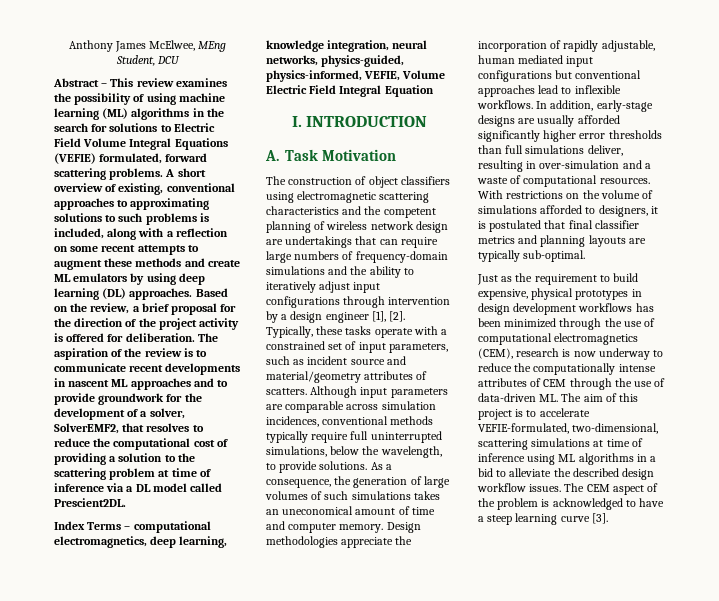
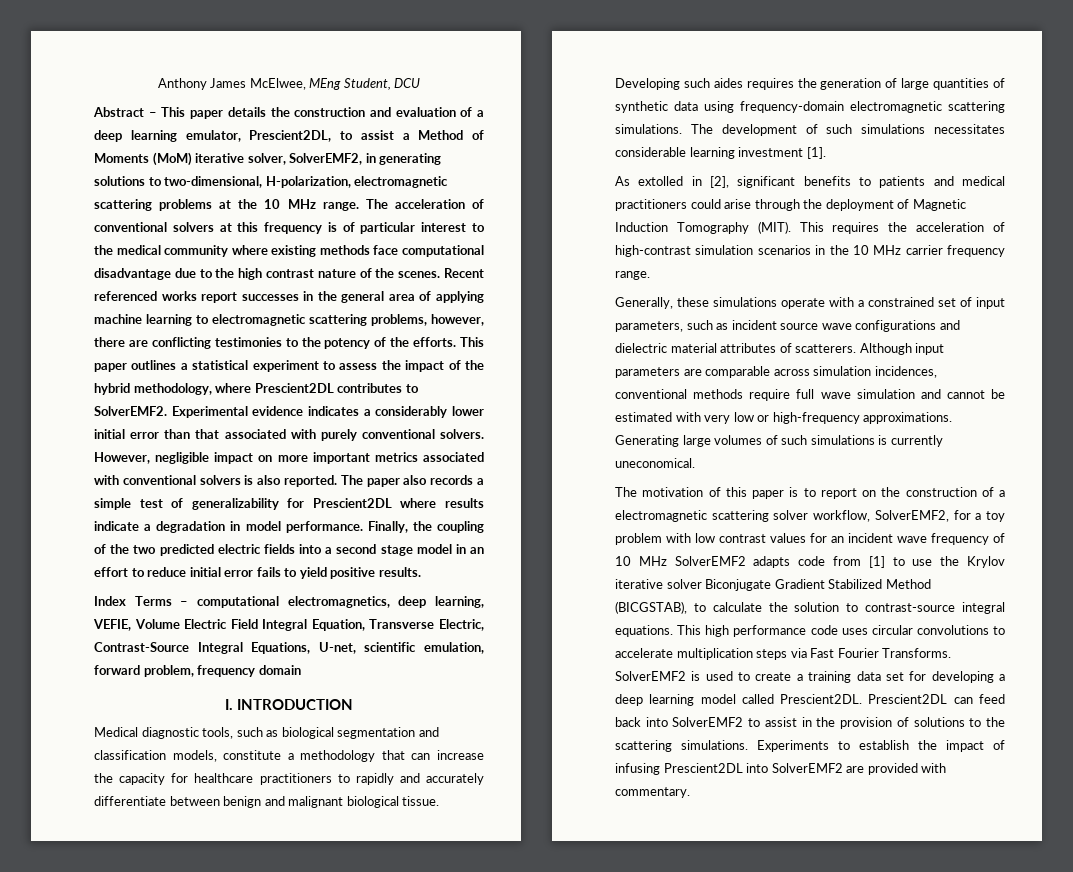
- Abstract – This review examines the possibility of using machine learning (ML) algorithms in the search for solutions to Electric Field Volume Integral Equations (VEFIE) formulated, forward scattering problems. A short overview of existing, conventional approaches to approximating solutions to such problems is included, along with a reflection on some recent attempts to augment these methods and create ML emulators by using deep learning (DL) approaches. Based on the review, a brief proposal for the direction of the project activity is offered for deliberation. The aspiration of the review is to communicate recent developments in nascent ML approaches and to provide groundwork for the development of a solver, SolverEMF2, that resolves to reduce the computational cost of providing a solution to the scattering problem at time of inference via a DL model called Prescient2DL.
+ Abstract – This paper details the construction and evaluation of a deep learning emulator, Prescient2DL, to assist a Method of Moments (MoM) iterative solver, SolverEMF2, in generating solutions to two-dimensional, H-polarization, electromagnetic scattering problems at the 10 MHz range. The acceleration of conventional solvers at this frequency is of particular interest to the medical community where existing methods face computational disadvantage due to the high contrast nature of the scenes. Recent referenced works report successes in the general area of applying machine learning to electromagnetic scattering problems, however, there are conflicting testimonies to the potency of the efforts. This paper outlines a statistical experiment to assess the impact of the hybrid methodology, where Prescient2DL contributes to SolverEMF2. Experimental evidence indicates a considerably lower initial error than that associated with purely conventional solvers. However, negligible impact on more important metrics associated with conventional solvers is also reported. The paper also records a simple test of generalizability for Prescient2DL where results indicate a degradation in model performance. Finally, the coupling of the two predicted electric fields into a second stage model in an effort to reduce initial error fails to yield positive results.
- Index Terms – computational electromagnetics, deep learning, knowledge integration, neural networks, physics-guided, physics-informed, VEFIE, Volume Electric Field Integral Equation
+ Index Terms – computational electromagnetics, deep learning, VEFIE, Volume Electric Field Integral Equation, Transverse Electric, Contrast-Source Integral Equations, U-net, scientific emulation, forward problem, frequency domain
  I. INTRODUCTION
- A. Task Motivation
- The construction of object classifiers using electromagnetic scattering characteristics and the competent planning of wireless network design are undertakings that can require large numbers of frequency-domain simulations and the ability to iteratively adjust input configurations through intervention by a design engineer [1], [2]. Typically, these tasks operate with a constrained set of input parameters, such as incident source and material/geometry attributes of scatters.
+ Medical diagnostic tools, such as biological segmentation and classification models, constitute a methodology that can increase the capacity for healthcare practitioners to rapidly and accurately differentiate between benign and malignant biological tissue. Developing such aides requires the generation of large quantities of synthetic data using frequency-domain electromagnetic scattering simulations. The development of such simulations necessitates considerable learning investment [1].
+ As extolled in [2], significant benefits to patients and medical practitioners could arise through the deployment of Magnetic Induction Tomography (MIT). This requires the acceleration of high-contrast simulation scenarios in the 10 MHz carrier frequency range.
+ Generally, these simulations operate with a constrained set of input parameters, such as incident source wave configurations and dielectric material attributes of scatterers.
- Although input parameters are comparable across simulation incidences, conventional methods typically require full uninterrupted simulations, below the wavelength, to provide solutions. As a consequence, the generation of large volumes of such simulations takes an uneconomical amount of time and computer memory. Design methodologies appreciate the incorporation of rapidly adjustable, human mediated input configurations but conventional approaches lead to inflexible workflows. In addition, early-stage designs are usually afforded significantly higher error thresholds than full simulations deliver, resulting in over-simulation and a waste of computational resources. With restrictions on the volume of simulations afforded to designers, it is postulated that final classifier metrics and planning layouts are typically sub-optimal.
- Just as the requirement to build expensive, physical prototypes in design development workflows has been minimized through the use of computational electromagnetics (CEM), research is now underway to reduce the computationally intense attributes of CEM through the use of data-driven ML. The aim of this project is to accelerate VEFIE-formulated, two-dimensional, scattering simulations at time of inference using ML algorithms in a bid to alleviate the described design workflow issues. The CEM aspect of the problem is acknowledged to have a steep learning curve [3].
+ Although input parameters are comparable across simulation incidences, conventional methods require full wave simulation and cannot be estimated with very low or high-frequency approximations. Generating large volumes of such simulations is currently uneconomical.
+ The motivation of this paper is to report on the construction of a electromagnetic scattering solver workflow, SolverEMF2, for a toy problem with low contrast values for an incident wave frequency of 10 MHz SolverEMF2 adapts code from [1] to use the Krylov iterative solver Biconjugate Gradient Stabilized Method (BICGSTAB), to calculate the solution to contrast-source integral equations. This high performance code uses circular convolutions to accelerate multiplication steps via Fast Fourier Transforms. SolverEMF2 is used to create a training data set for developing a deep learning model called Prescient2DL. Prescient2DL can feed back into SolverEMF2 to assist in the provision of solutions to the scattering simulations. Experiments to establish the impact of infusing Prescient2DL into SolverEMF2 are provided with commentary.

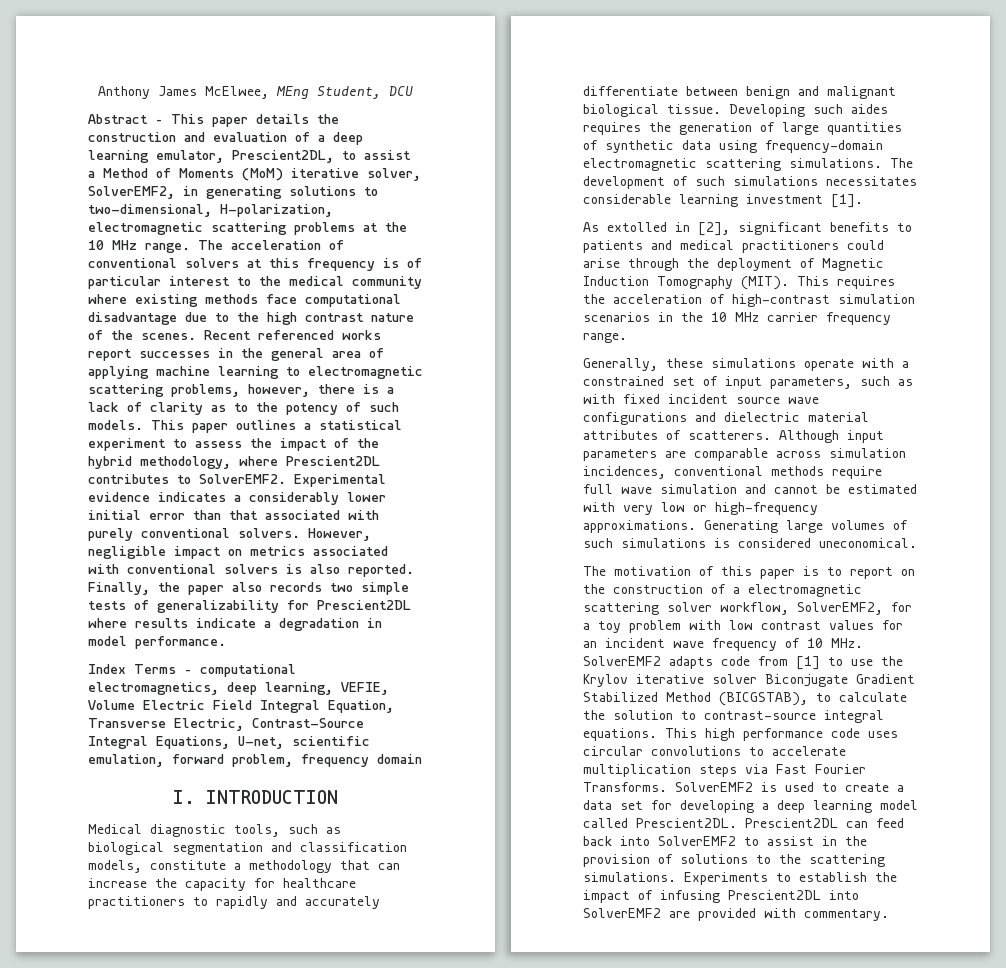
- Recent referenced works report successes in the general area of applying machine learning to electromagnetic scattering problems, however, there are conflicting testimonies to the potency of the efforts.
+ Recent referenced works report successes in the general area of applying machine learning to electromagnetic scattering problems, however, there is a lack of clarity as to the potency of such models.
- However, negligible impact on more important metrics associated with conventional solvers is also reported.
+ However, negligible impact on metrics associated with conventional solvers is also reported.
- The paper also records a simple test of generalizability for Prescient2DL where results indicate a degradation in model performance. Finally, the coupling of the two predicted electric fields into a second stage model in an effort to reduce initial error fails to yield positive results.
+ Finally, the paper also records two simple tests of generalizability for Prescient2DL where results indicate a degradation in model performance.
- Generally, these simulations operate with a constrained set of input parameters, such as incident source wave configurations and dielectric material attributes of scatterers.
+ Generally, these simulations operate with a constrained set of input parameters, such as with fixed incident source wave configurations and dielectric material attributes of scatterers.
- Generating large volumes of such simulations is currently uneconomical.
+ Generating large volumes of such simulations is considered uneconomical.
- The motivation of this paper is to report on the construction of a electromagnetic scattering solver workflow, SolverEMF2, for a toy problem with low contrast values for an incident wave frequency of 10 MHz SolverEMF2 adapts code from [1] to use the Krylov iterative solver Biconjugate Gradient Stabilized Method (BICGSTAB), to calculate the solution to contrast-source integral equations.
+ The motivation of this paper is to report on the construction of a electromagnetic scattering solver workflow, SolverEMF2, for a toy problem with low contrast values for an incident wave frequency of 10 MHz. SolverEMF2 adapts code from [1] to use the Krylov iterative solver Biconjugate Gradient Stabilized Method (BICGSTAB), to calculate the solution to contrast-source integral equations.
- SolverEMF2 is used to create a training data set for developing a deep learning model called Prescient2DL.
+ SolverEMF2 is used to create a data set for developing a deep learning model called Prescient2DL.

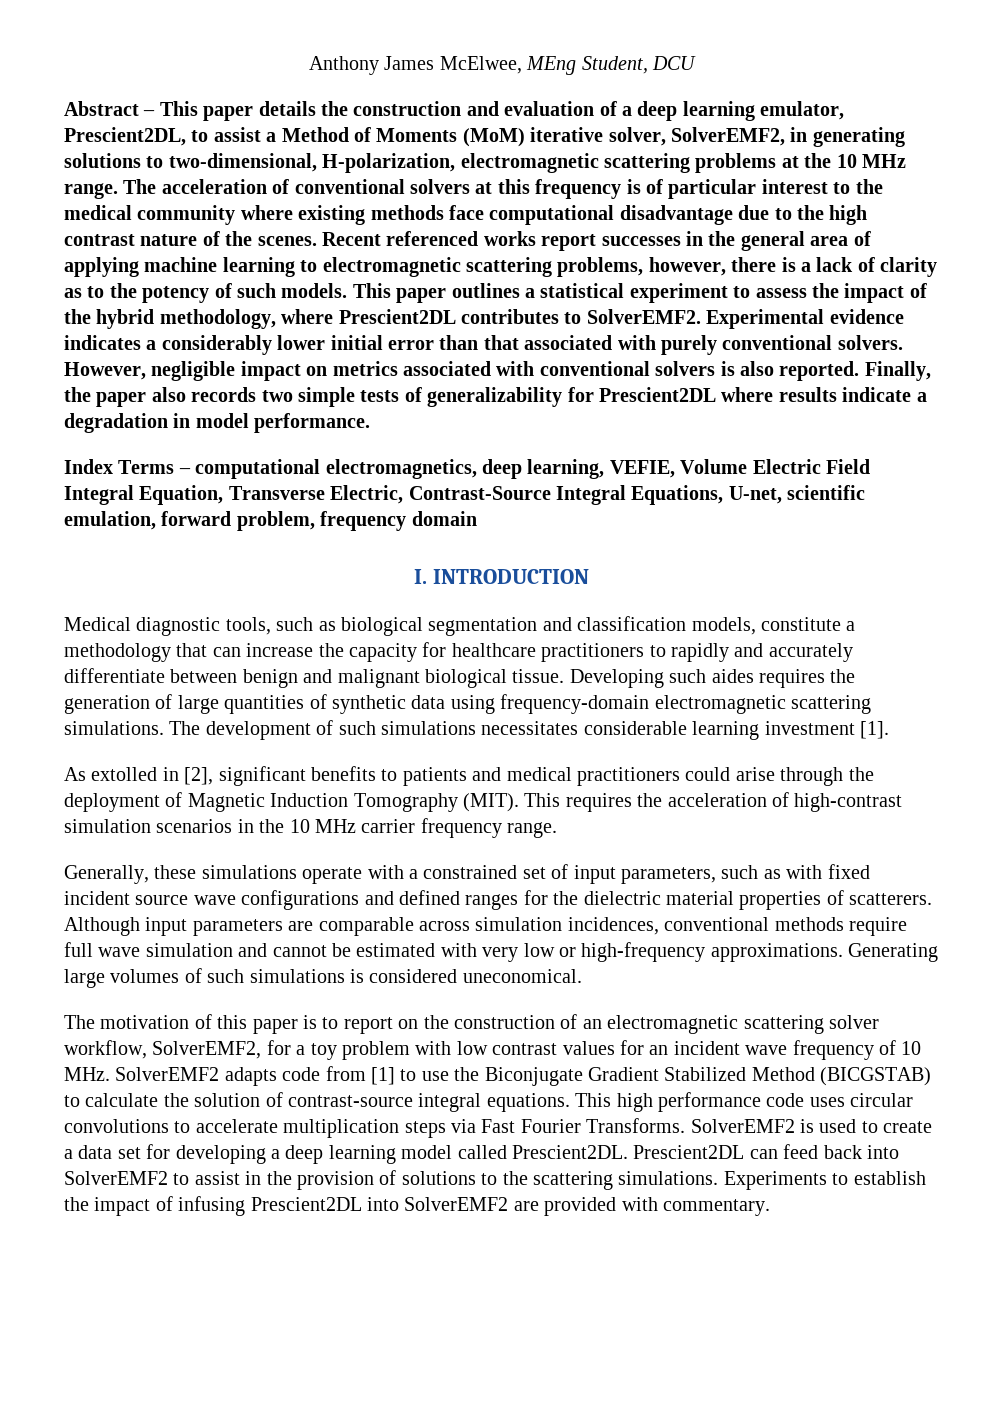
- Generally, these simulations operate with a constrained set of input parameters, such as with fixed incident source wave configurations and dielectric material attributes of scatterers.
+ Generally, these simulations operate with a constrained set of input parameters, such as with fixed incident source wave configurations and defined ranges for the dielectric material properties of scatterers.
- The motivation of this paper is to report on the construction of a electromagnetic scattering solver workflow, SolverEMF2, for a toy problem with low contrast values for an incident wave frequency of 10 MHz. SolverEMF2 adapts code from [1] to use the Krylov iterative solver Biconjugate Gradient Stabilized Method (BICGSTAB), to calculate the solution to contrast-source integral equations.
+ The motivation of this paper is to report on the construction of an electromagnetic scattering solver workflow, SolverEMF2, for a toy problem with low contrast values for an incident wave frequency of 10 MHz. SolverEMF2 adapts code from [1] to use the Biconjugate Gradient Stabilized Method (BICGSTAB) to calculate the solution of contrast-source integral equations.

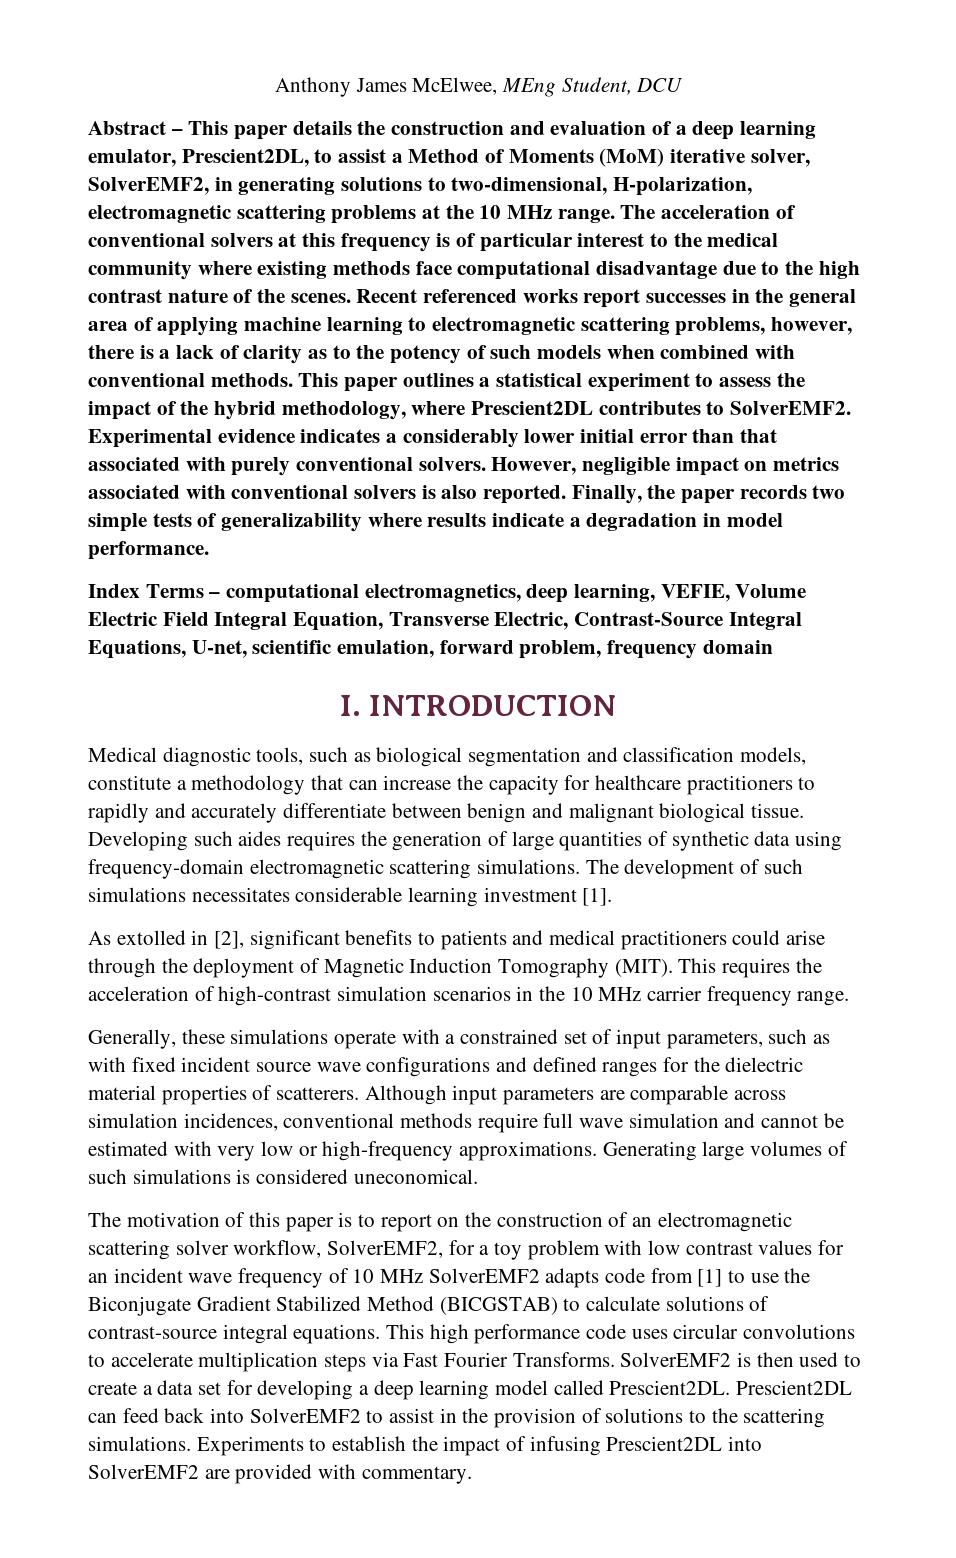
- Recent referenced works report successes in the general area of applying machine learning to electromagnetic scattering problems, however, there is a lack of clarity as to the potency of such models.
+ Recent referenced works report successes in the general area of applying machine learning to electromagnetic scattering problems, however, there is a lack of clarity as to the potency of such models when combined with conventional methods.
- Finally, the paper also records two simple tests of generalizability for Prescient2DL where results indicate a degradation in model performance.
+ Finally, the paper records two simple tests of generalizability where results indicate a degradation in model performance.
- The motivation of this paper is to report on the construction of an electromagnetic scattering solver workflow, SolverEMF2, for a toy problem with low contrast values for an incident wave frequency of 10 MHz. SolverEMF2 adapts code from [1] to use the Biconjugate Gradient Stabilized Method (BICGSTAB) to calculate the solution of contrast-source integral equations.
+ The motivation of this paper is to report on the construction of an electromagnetic scattering solver workflow, SolverEMF2, for a toy problem with low contrast values for an incident wave frequency of 10 MHz SolverEMF2 adapts code from [1] to use the Biconjugate Gradient Stabilized Method (BICGSTAB) to calculate solutions of contrast-source integral equations.
- SolverEMF2 is used to create a data set for developing a deep learning model called Prescient2DL.
+ SolverEMF2 is then used to create a data set for developing a deep learning model called Prescient2DL.

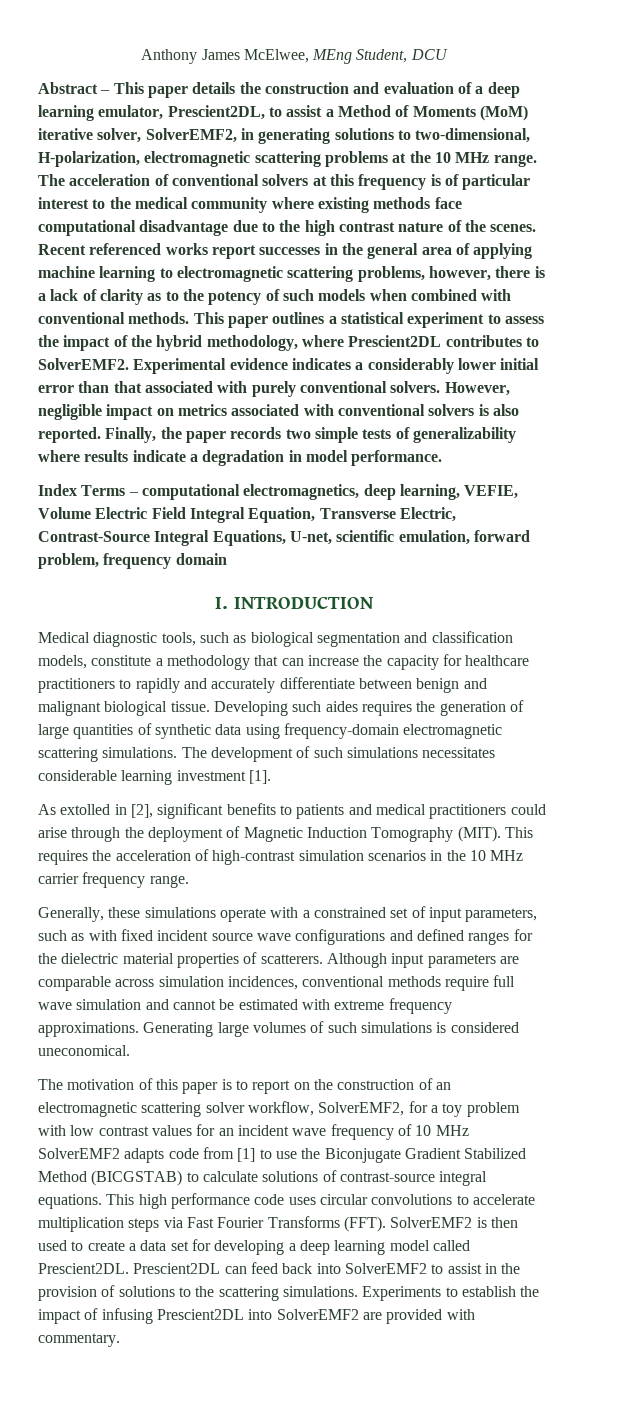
- Although input parameters are comparable across simulation incidences, conventional methods require full wave simulation and cannot be estimated with very low or high-frequency approximations.
+ Although input parameters are comparable across simulation incidences, conventional methods require full wave simulation and cannot be estimated with extreme frequency approximations.
- This high performance code uses circular convolutions to accelerate multiplication steps via Fast Fourier Transforms.
+ This high performance code uses circular convolutions to accelerate multiplication steps via Fast Fourier Transforms (FFT).

